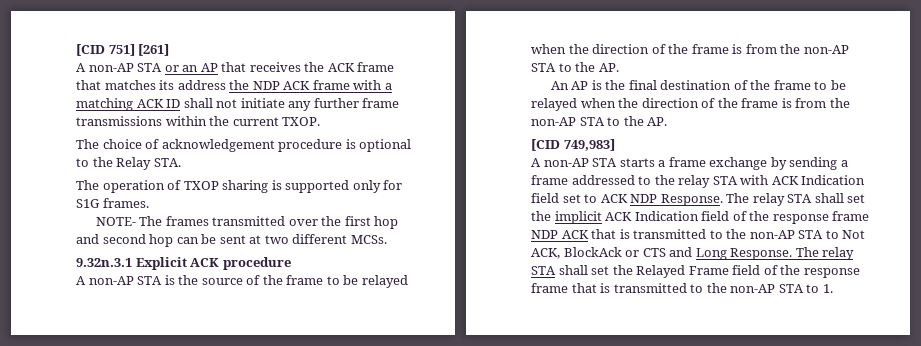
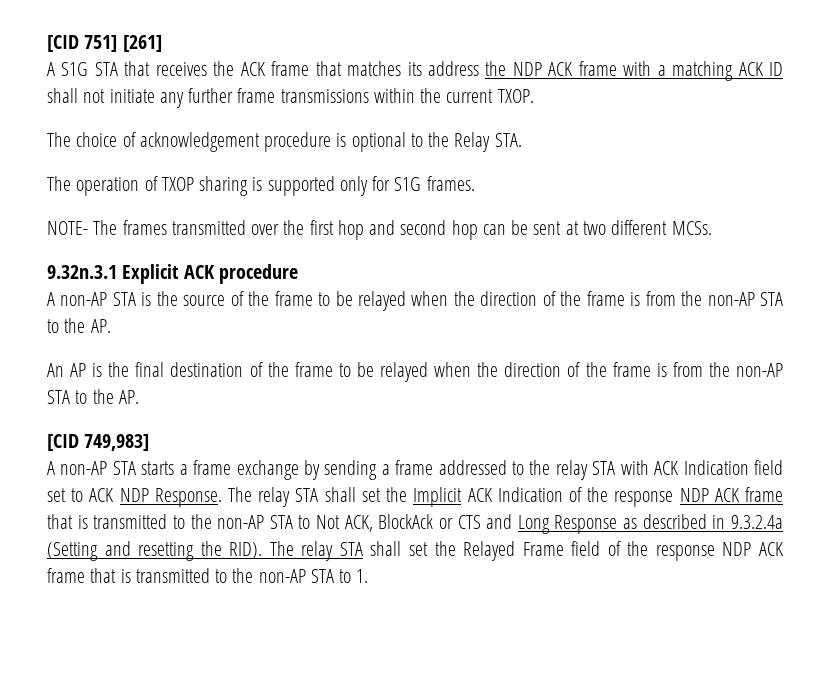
- A non-AP STA or an AP that receives the ACK frame that matches its address the NDP ACK frame with a matching ACK ID shall not initiate any further frame transmissions within the current TXOP.
+ A S1G STA that receives the ACK frame that matches its address the NDP ACK frame with a matching ACK ID shall not initiate any further frame transmissions within the current TXOP.
- The relay STA shall set the implicit ACK Indication field of the response frame NDP ACK that is transmitted to the non-AP STA to Not ACK, BlockAck or CTS and Long Response.
+ The relay STA shall set the Implicit ACK Indication of the response NDP ACK frame that is transmitted to the non-AP STA to Not ACK, BlockAck or CTS and Long Response as described in 9.3.2.4a (Setting and resetting the RID).
- The relay STA shall set the Relayed Frame field of the response frame that is transmitted to the non-AP STA to 1.
+ The relay STA shall set the Relayed Frame field of the response NDP ACK frame that is transmitted to the non-AP STA to 1.

